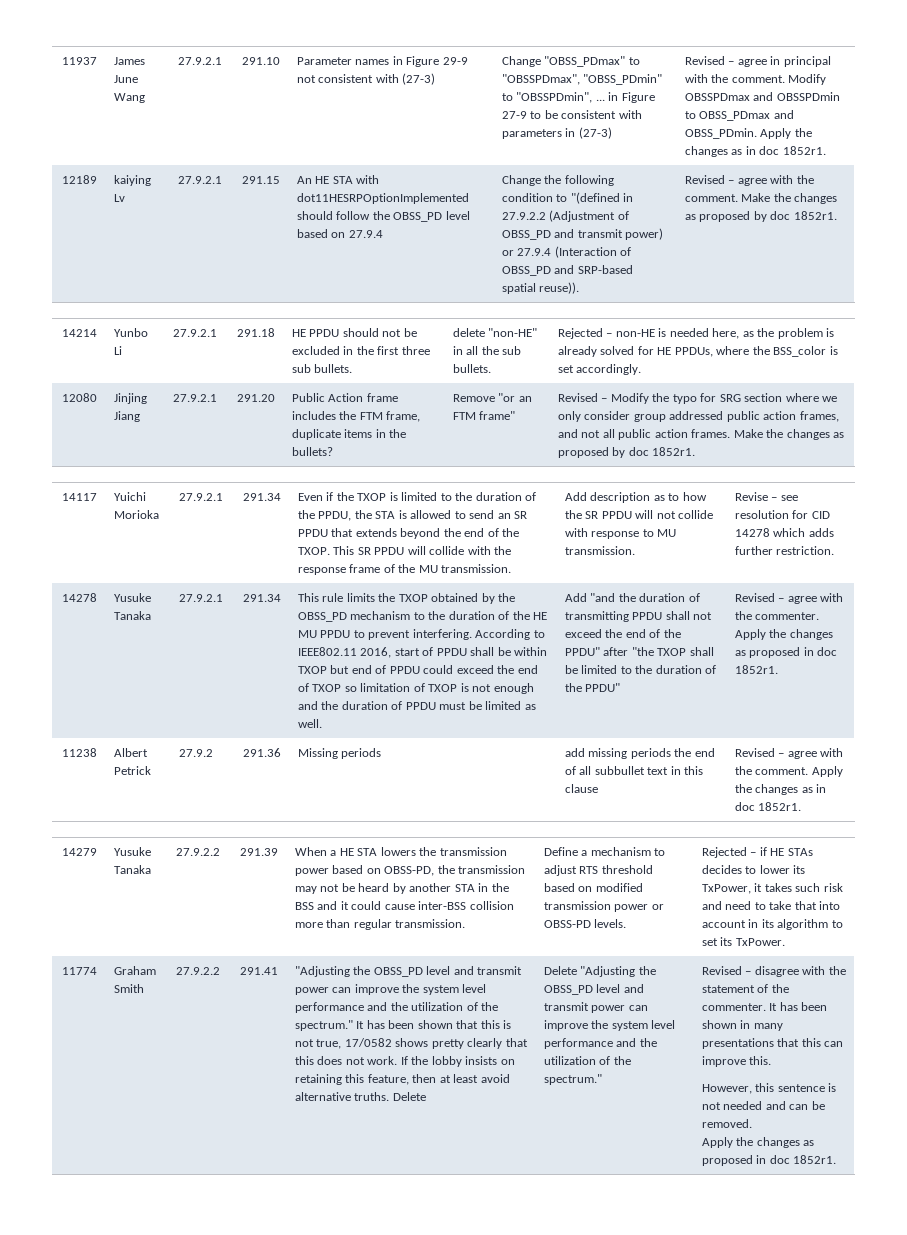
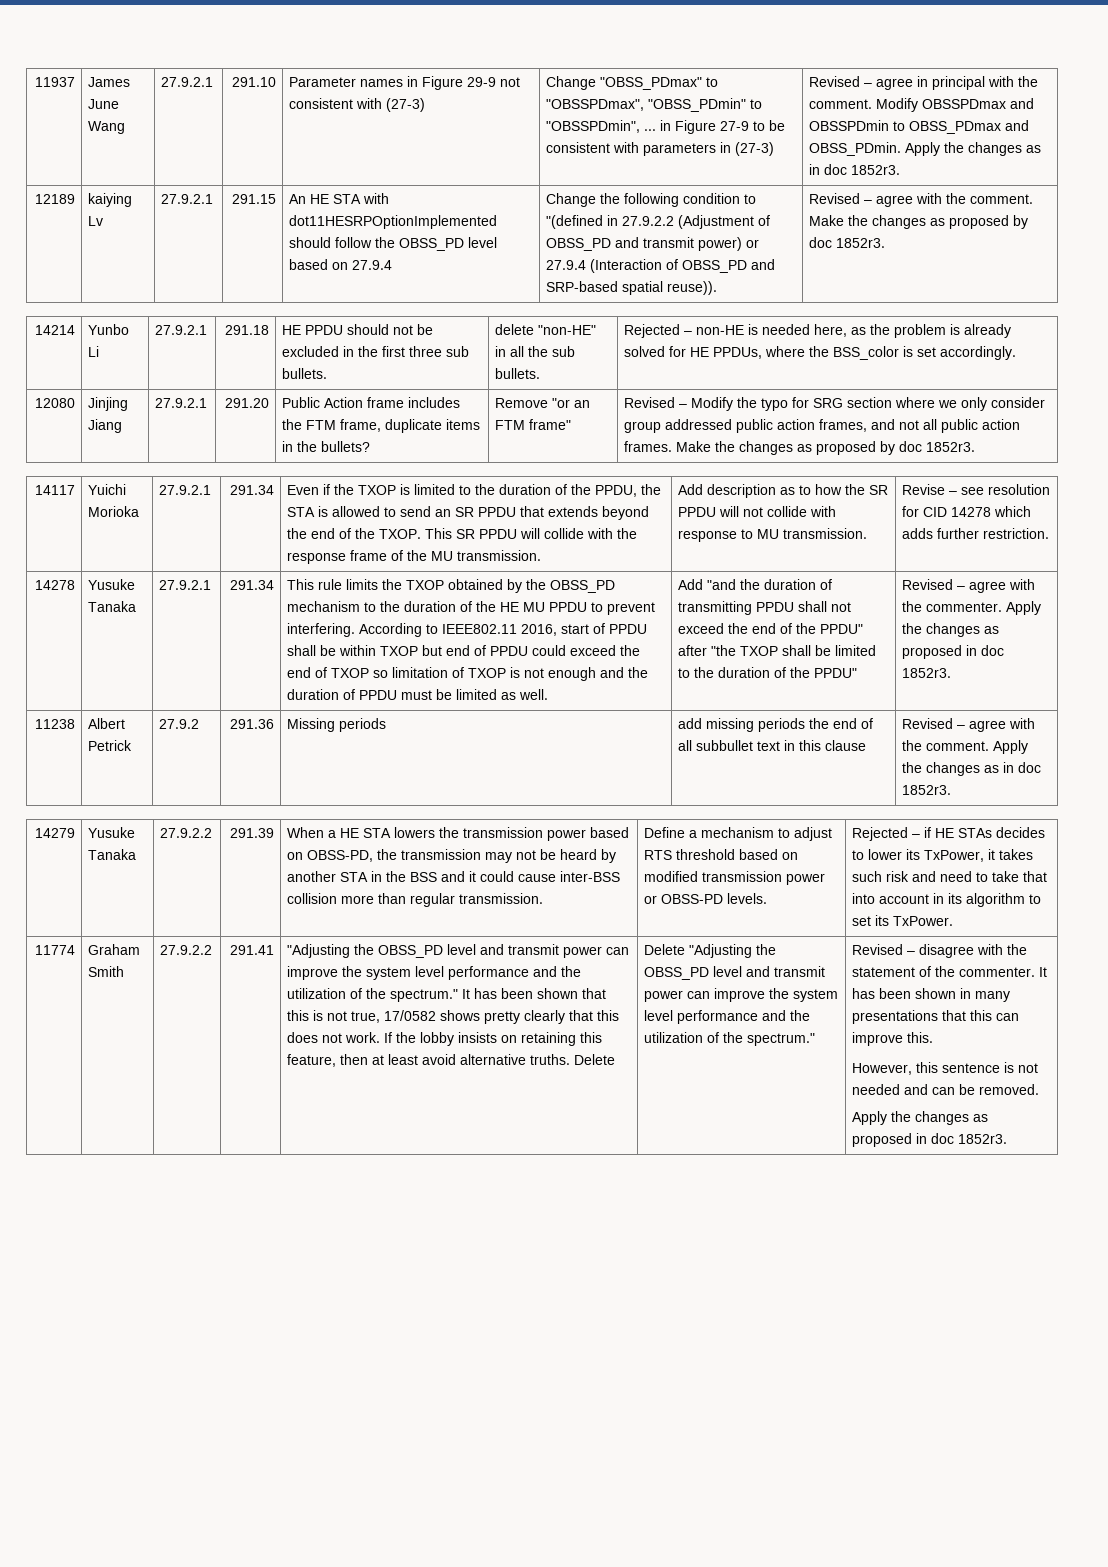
- Modify OBSSPDmax and OBSSPDmin to OBSS_PDmax and OBSS_PDmin. Apply the changes as in doc 1852r1.
+ Modify OBSSPDmax and OBSSPDmin to OBSS_PDmax and OBSS_PDmin. Apply the changes as in doc 1852r3.
- Revised – agree with the comment. Make the changes as proposed by doc 1852r1.
+ Revised – agree with the comment. Make the changes as proposed by doc 1852r3.
- Revised – Modify the typo for SRG section where we only consider group addressed public action frames, and not all public action frames. Make the changes as proposed by doc 1852r1.
+ Revised – Modify the typo for SRG section where we only consider group addressed public action frames, and not all public action frames. Make the changes as proposed by doc 1852r3.
- Revised – agree with the commenter. Apply the changes as proposed in doc 1852r1.
+ Revised – agree with the commenter. Apply the changes as proposed in doc 1852r3.
- 11238 | Albert Petrick | 27.9.2 | 291.36 | Missing periods | add missing periods the end of all subbullet text in this clause | Revised – agree with the comment. Apply the changes as in doc 1852r1.
+ 11238 | Albert Petrick | 27.9.2 | 291.36 | Missing periods | add missing periods the end of all subbullet text in this clause | Revised – agree with the comment. Apply the changes as in doc 1852r3.
  However, this sentence is not needed and can be removed.
- Apply the changes as proposed in doc 1852r1.
+ Apply the changes as proposed in doc 1852r3.

